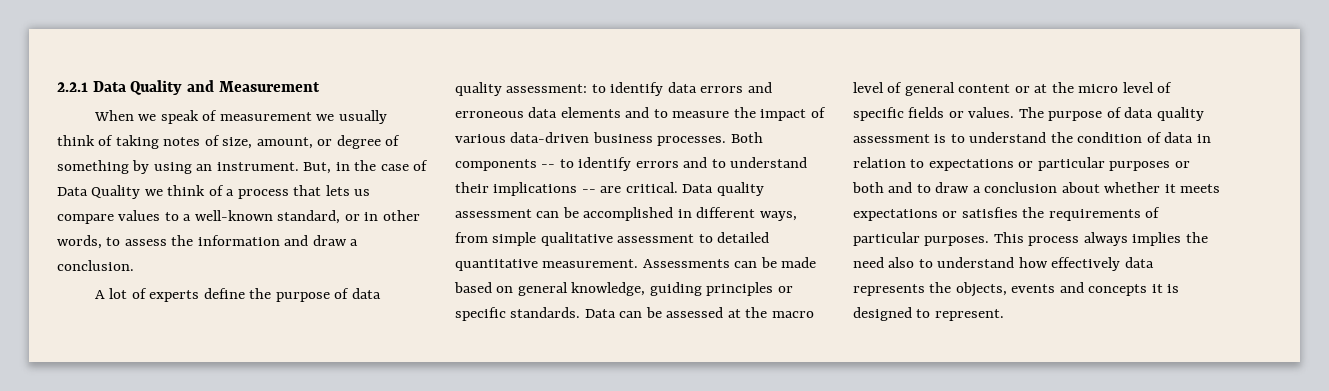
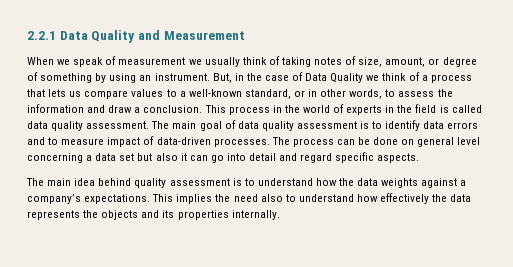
- But, in the case of Data Quality we think of a process that lets us compare values to a well-known standard, or in other words, to assess the information and draw a conclusion.
- A lot of experts define the purpose of data quality assessment: to identify data errors and erroneous data elements and to measure the impact of various data-driven business processes. Both components -- to identify errors and to understand their implications -- are critical. Data quality assessment can be accomplished in different ways, from simple qualitative assessment to detailed quantitative measurement. Assessments can be made based on general knowledge, guiding principles or specific standards. Data can be assessed at the macro level of general content or at the micro level of specific fields or values. The purpose of data quality assessment is to understand the condition of data in relation to expectations or particular purposes or both and to draw a conclusion about whether it meets expectations or satisfies the requirements of particular purposes. This process always implies the need also to understand how effectively data represents the objects, events and concepts it is designed to represent.
+ But, in the case of Data Quality we think of a process that lets us compare values to a well-known standard, or in other words, to assess the information and draw a conclusion. This process in the world of experts in the field is called data quality assessment. The main goal of data quality assessment is to identify data errors and to measure impact of data-driven processes. The process can be done on general level concerning a data set but also it can go into detail and regard specific aspects.
+ The main idea behind quality assessment is to understand how the data weights against a company’s expectations. This implies the need also to understand how effectively the data represents the objects and its properties internally.

